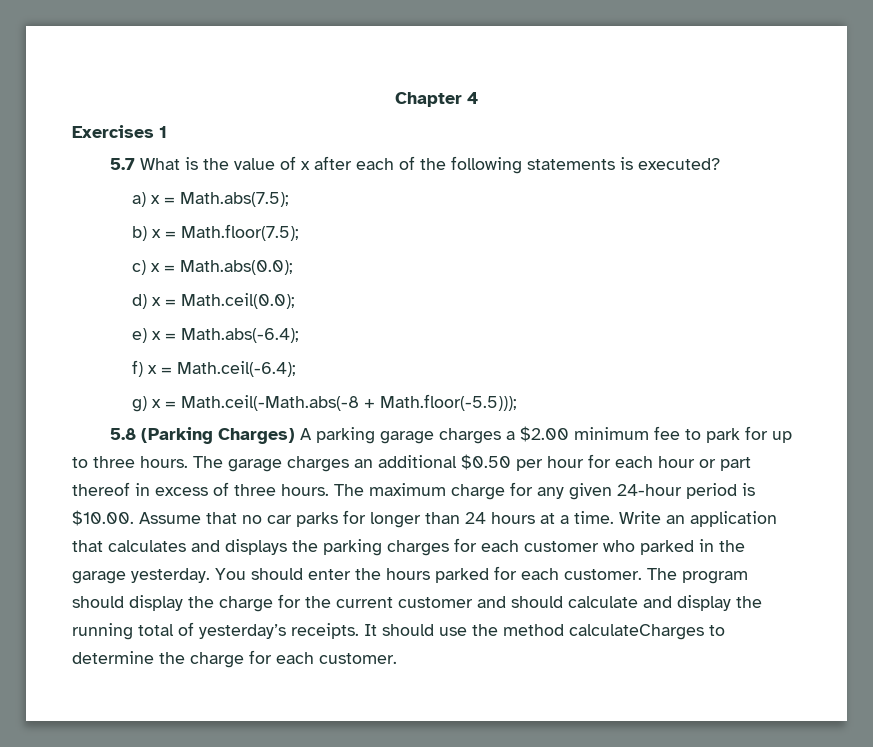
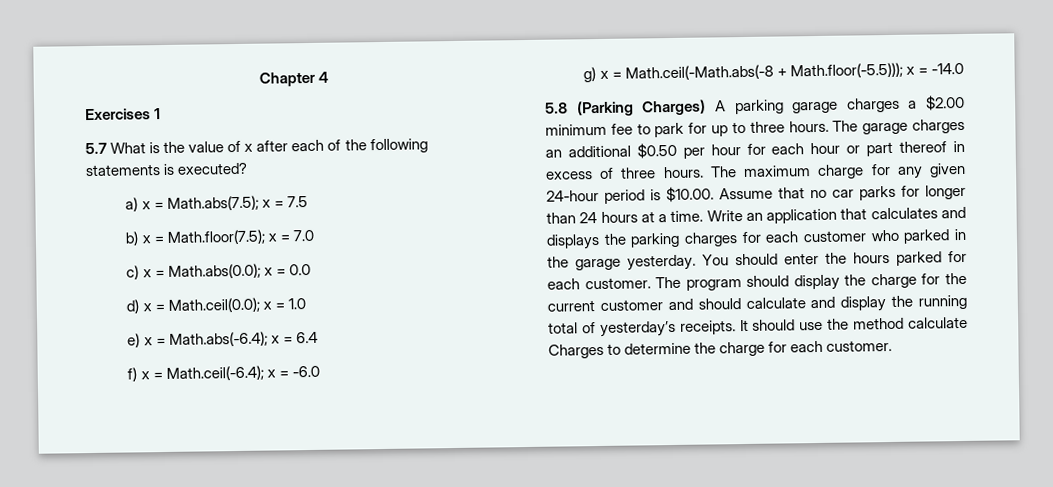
- a) x = Math.abs(7.5);
+ a) x = Math.abs(7.5); x = 7.5
- b) x = Math.floor(7.5);
+ b) x = Math.floor(7.5); x = 7.0
- c) x = Math.abs(0.0);
+ c) x = Math.abs(0.0); x = 0.0
- d) x = Math.ceil(0.0);
+ d) x = Math.ceil(0.0); x = 1.0
- e) x = Math.abs(-6.4);
+ e) x = Math.abs(-6.4); x = 6.4
- f) x = Math.ceil(-6.4);
+ f) x = Math.ceil(-6.4); x = -6.0
- g) x = Math.ceil(-Math.abs(-8 + Math.floor(-5.5)));
+ g) x = Math.ceil(-Math.abs(-8 + Math.floor(-5.5))); x = -14.0
- It should use the method calculateCharges to determine the charge for each customer.
+ It should use the method calculate Charges to determine the charge for each customer.

